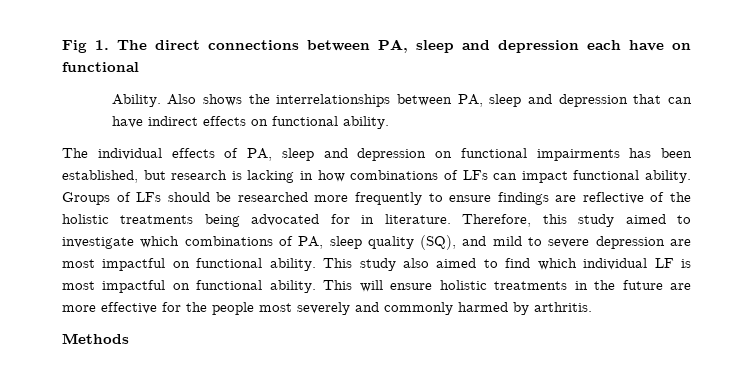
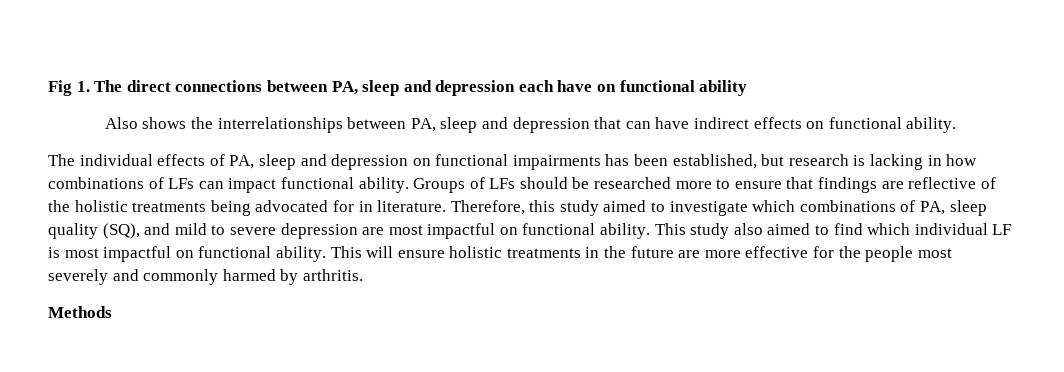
- Fig 1. The direct connections between PA, sleep and depression each have on functional
- Ability. Also shows the interrelationships between PA, sleep and depression that can have indirect effects on functional ability.
+ Fig 1. The direct connections between PA, sleep and depression each have on functional ability
+ Also shows the interrelationships between PA, sleep and depression that can have indirect effects on functional ability.
- Groups of LFs should be researched more frequently to ensure findings are reflective of the holistic treatments being advocated for in literature.
+ Groups of LFs should be researched more to ensure that findings are reflective of the holistic treatments being advocated for in literature.

